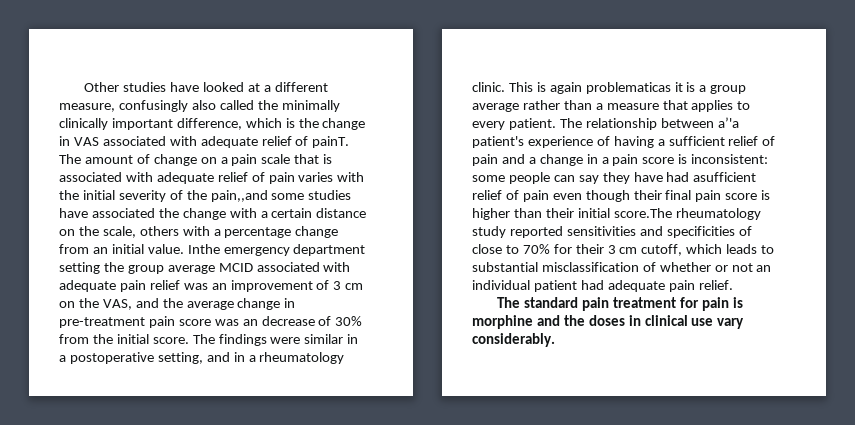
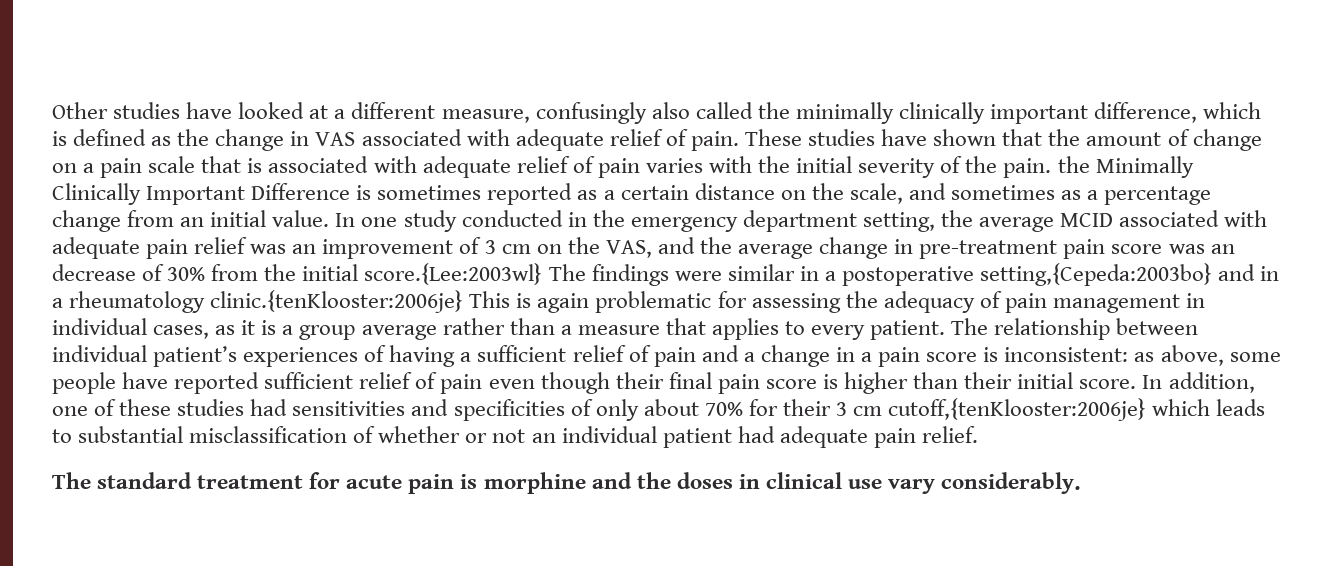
- Other studies have looked at a different measure, confusingly also called the minimally clinically important difference, which is the change in VAS associated with adequate relief of painT. The amount of change on a pain scale that is associated with adequate relief of pain varies with the initial severity of the pain,,and some studies have associated the change with a certain distance on the scale, others with a percentage change from an initial value.
+ Other studies have looked at a different measure, confusingly also called the minimally clinically important difference, which is defined as the change in VAS associated with adequate relief of pain. These studies have shown that the amount of change on a pain scale that is associated with adequate relief of pain varies with the initial severity of the pain. the Minimally Clinically Important Difference is sometimes reported as a certain distance on the scale, and sometimes as a percentage change from an initial value.
- Inthe emergency department setting the group average MCID associated with adequate pain relief was an improvement of 3 cm on the VAS, and the average change in pre-treatment pain score was an decrease of 30% from the initial score. The findings were similar in a postoperative setting, and in a rheumatology clinic. This is again problematicas it is a group average rather than a measure that applies to every patient.
+ In one study conducted in the emergency department setting, the average MCID associated with adequate pain relief was an improvement of 3 cm on the VAS, and the average change in pre-treatment pain score was an decrease of 30% from the initial score.{Lee:2003wl} The findings were similar in a postoperative setting,{Cepeda:2003bo} and in a rheumatology clinic.{tenKlooster:2006je} This is again problematic for assessing the adequacy of pain management in individual cases, as it is a group average rather than a measure that applies to every patient.
- The relationship between a’'a patient's experience of having a sufficient relief of pain and a change in a pain score is inconsistent: some people can say they have had asufficient relief of pain even though their final pain score is higher than their initial score.The rheumatology study reported sensitivities and specificities of close to 70% for their 3 cm cutoff, which leads to substantial misclassification of whether or not an individual patient had adequate pain relief.
+ The relationship between individual patient’s experiences of having a sufficient relief of pain and a change in a pain score is inconsistent: as above, some people have reported sufficient relief of pain even though their final pain score is higher than their initial score. In addition, one of these studies had sensitivities and specificities of only about 70% for their 3 cm cutoff,{tenKlooster:2006je} which leads to substantial misclassification of whether or not an individual patient had adequate pain relief.
- The standard pain treatment for pain is morphine and the doses in clinical use vary considerably.
+ The standard treatment for acute pain is morphine and the doses in clinical use vary considerably.

